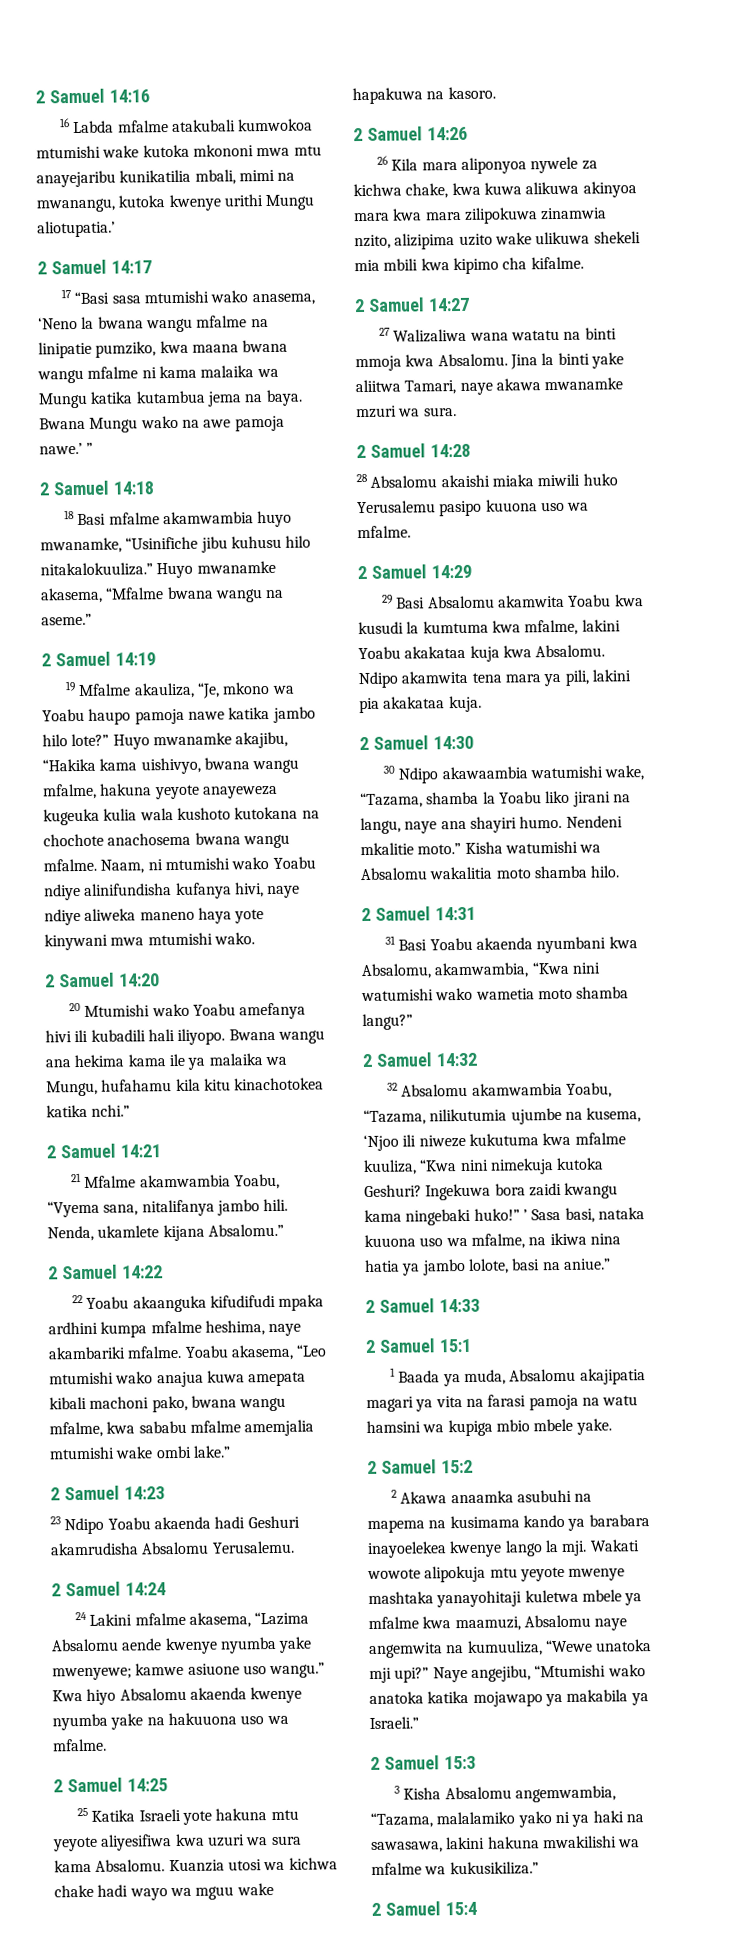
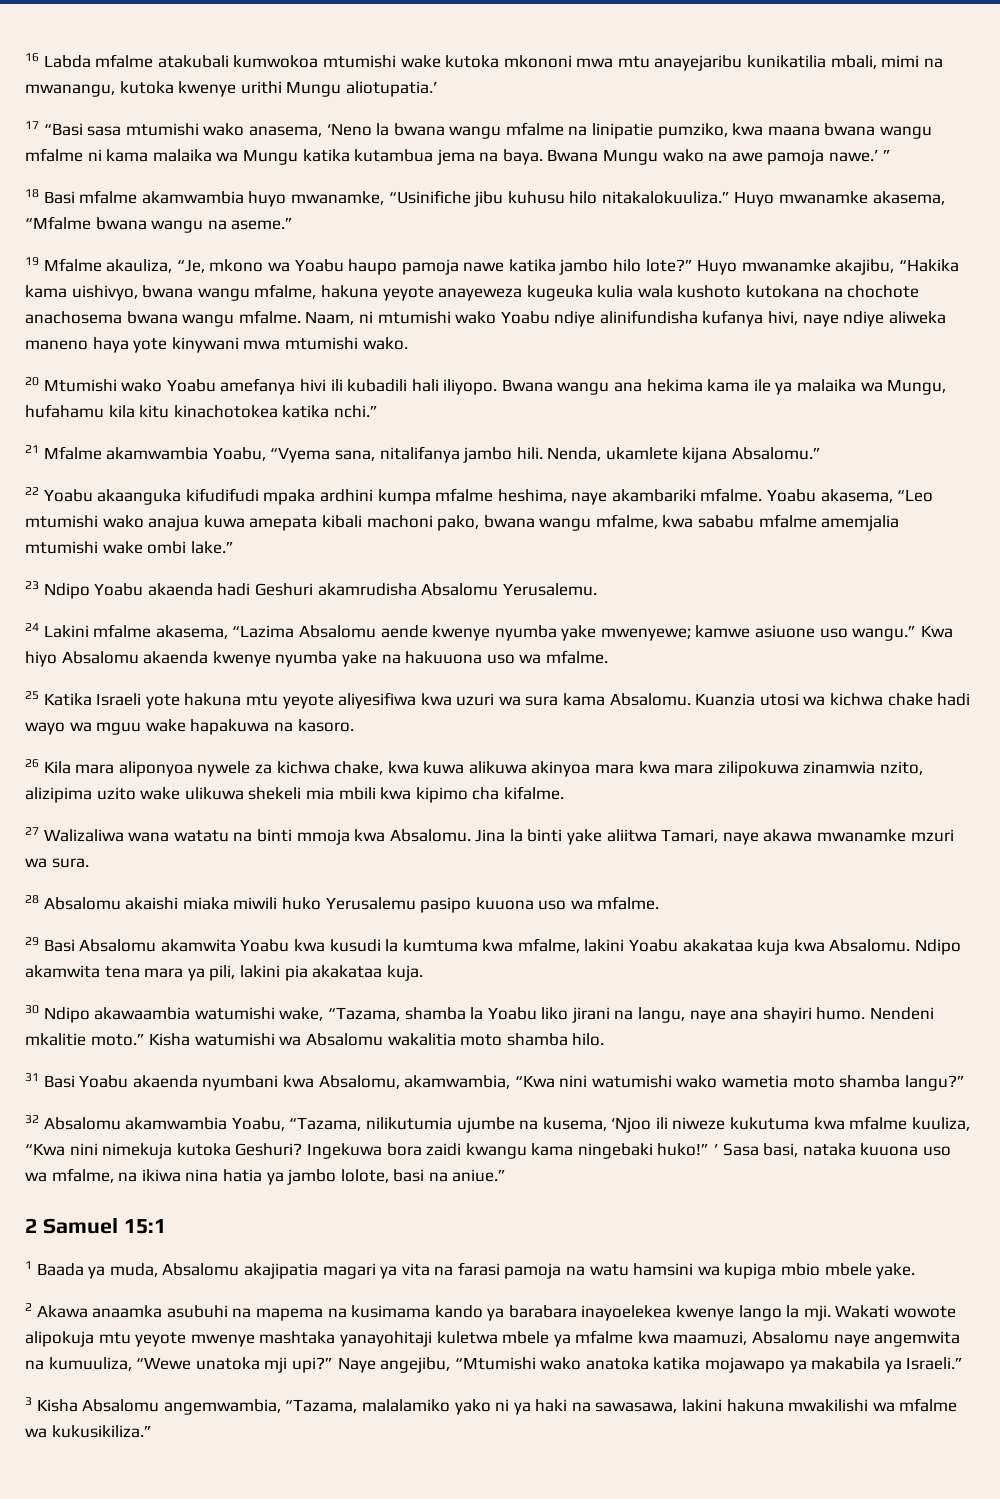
- 2 Samuel 14:16
- 2 Samuel 14:17
- 2 Samuel 14:18
- 2 Samuel 14:19
- 2 Samuel 14:20
- 2 Samuel 14:21
- 2 Samuel 14:22
- 2 Samuel 14:23
- 2 Samuel 14:24
- 2 Samuel 14:25
- 2 Samuel 14:26
- 2 Samuel 14:27
- 2 Samuel 14:28
- 2 Samuel 14:29
- 2 Samuel 14:30
- 2 Samuel 14:31
- 2 Samuel 14:32
- 2 Samuel 14:33
- 2 Samuel 15:2
- 2 Samuel 15:3
- 2 Samuel 15:4

